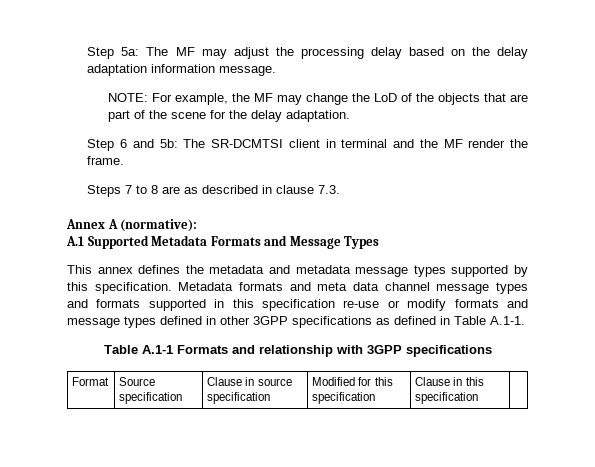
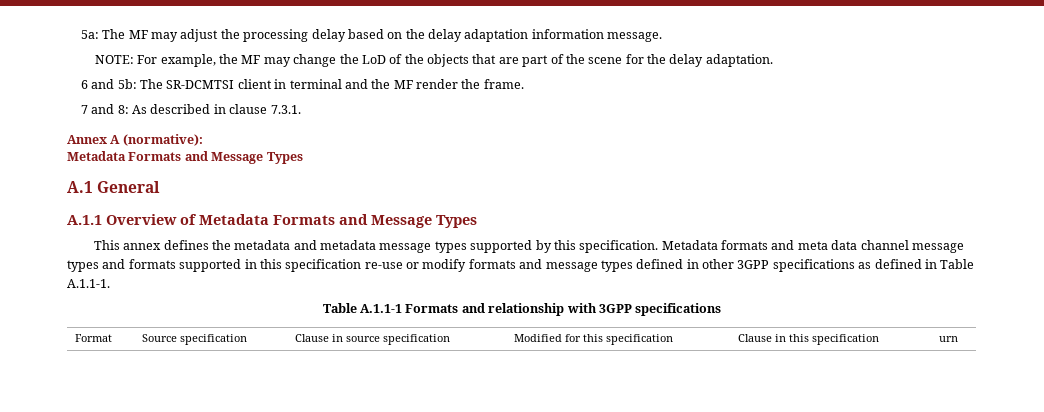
- Step 5a: The MF may adjust the processing delay based on the delay adaptation information message.
+ 5a: The MF may adjust the processing delay based on the delay adaptation information message.
- Step 6 and 5b: The SR-DCMTSI client in terminal and the MF render the frame.
+ 6 and 5b: The SR-DCMTSI client in terminal and the MF render the frame.
- Steps 7 to 8 are as described in clause 7.3.
+ 7 and 8: As described in clause 7.3.1.
  Annex A (normative):
- A.1 Supported Metadata Formats and Message Types
+ Metadata Formats and Message Types
+ A.1 General
+ A.1.1 Overview of Metadata Formats and Message Types
- Metadata formats and meta data channel message types and formats supported in this specification re-use or modify formats and message types defined in other 3GPP specifications as defined in Table A.1-1.
- Table A.1-1 Formats and relationship with 3GPP specifications
+ Metadata formats and meta data channel message types and formats supported in this specification re-use or modify formats and message types defined in other 3GPP specifications as defined in Table A.1.1-1.
+ Table A.1.1-1 Formats and relationship with 3GPP specifications
- Format | Source specification | Clause in source specification | Modified for this specification | Clause in this specification |
+ Format | Source specification | Clause in source specification | Modified for this specification | Clause in this specification | urn

